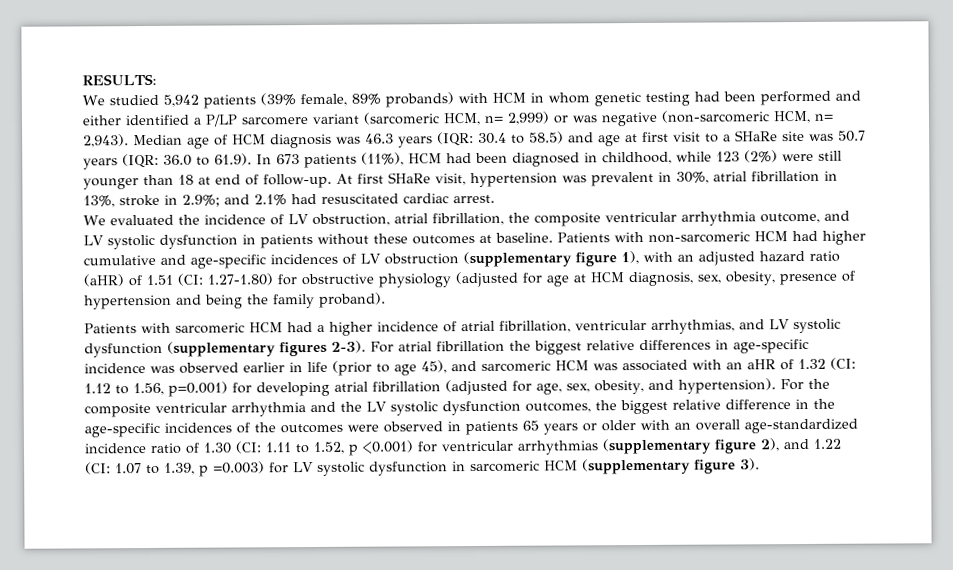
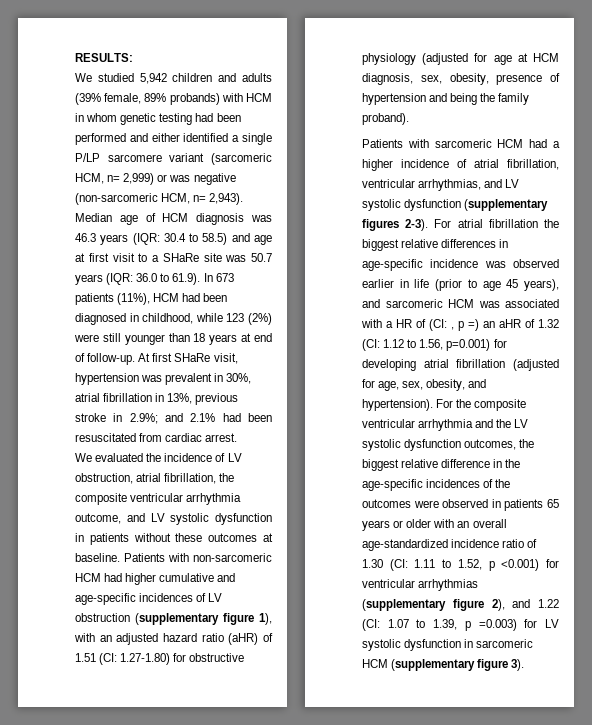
- We studied 5,942 patients (39% female, 89% probands) with HCM in whom genetic testing had been performed and either identified a P/LP sarcomere variant (sarcomeric HCM, n= 2,999) or was negative (non-sarcomeric HCM, n= 2,943).
+ We studied 5,942 children and adults (39% female, 89% probands) with HCM in whom genetic testing had been performed and either identified a single P/LP sarcomere variant (sarcomeric HCM, n= 2,999) or was negative (non-sarcomeric HCM, n= 2,943).
- Median age of HCM diagnosis was 46.3 years (IQR: 30.4 to 58.5) and age at first visit to a SHaRe site was 50.7 years (IQR: 36.0 to 61.9). In 673 patients (11%), HCM had been diagnosed in childhood, while 123 (2%) were still younger than 18 at end of follow-up.
+ Median age of HCM diagnosis was 46.3 years (IQR: 30.4 to 58.5) and age at first visit to a SHaRe site was 50.7 years (IQR: 36.0 to 61.9). In 673 patients (11%), HCM had been diagnosed in childhood, while 123 (2%) were still younger than 18 years at end of follow-up.
- At first SHaRe visit, hypertension was prevalent in 30%, atrial fibrillation in 13%, stroke in 2.9%; and 2.1% had resuscitated cardiac arrest.
+ At first SHaRe visit, hypertension was prevalent in 30%, atrial fibrillation in 13%, previous stroke in 2.9%; and 2.1% had been resuscitated from cardiac arrest.
- For atrial fibrillation the biggest relative differences in age-specific incidence was observed earlier in life (prior to age 45), and sarcomeric HCM was associated with an aHR of 1.32 (CI: 1.12 to 1.56, p=0.001) for developing atrial fibrillation (adjusted for age, sex, obesity, and hypertension).
+ For atrial fibrillation the biggest relative differences in age-specific incidence was observed earlier in life (prior to age 45 years), and sarcomeric HCM was associated with a HR of (CI: , p =) an aHR of 1.32 (CI: 1.12 to 1.56, p=0.001) for developing atrial fibrillation (adjusted for age, sex, obesity, and hypertension).

